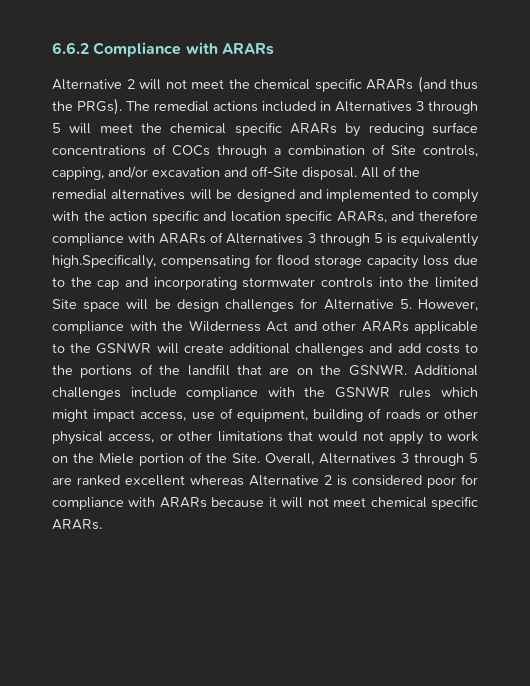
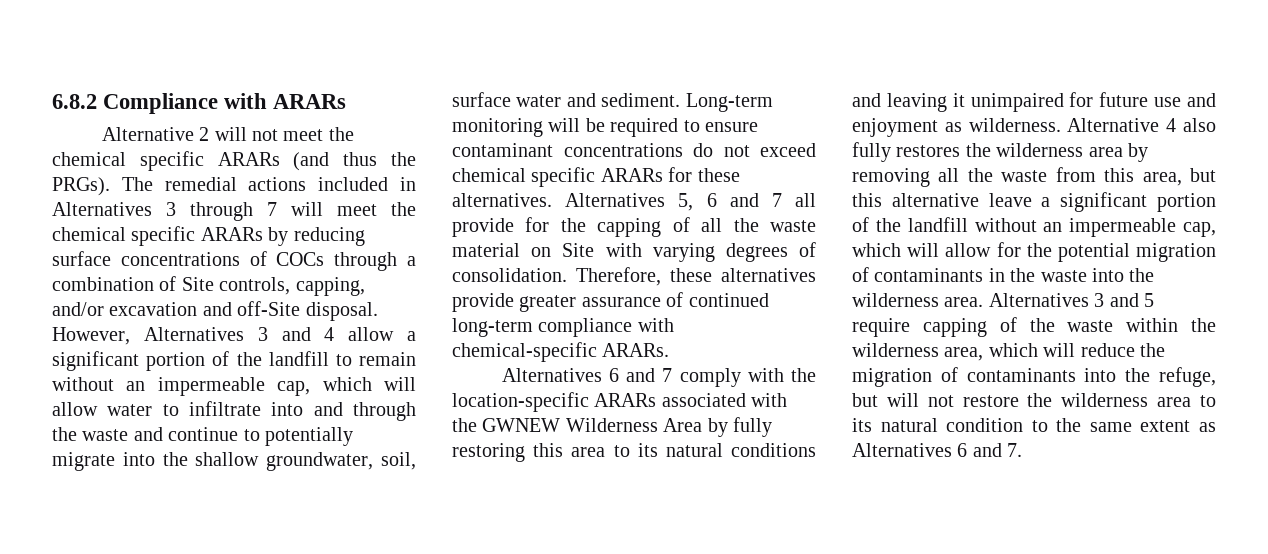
- 6.6.2 Compliance with ARARs
+ 6.8.2 Compliance with ARARs
- The remedial actions included in Alternatives 3 through 5 will meet the chemical specific ARARs by reducing surface concentrations of COCs through a combination of Site controls, capping, and/or excavation and off-Site disposal.
+ The remedial actions included in Alternatives 3 through 7 will meet the chemical specific ARARs by reducing surface concentrations of COCs through a combination of Site controls, capping, and/or excavation and off-Site disposal.
- All of the remedial alternatives will be designed and implemented to comply with the action specific and location specific ARARs, and therefore compliance with ARARs of Alternatives 3 through 5 is equivalently high.Specifically, compensating for flood storage capacity loss due to the cap and incorporating stormwater controls into the limited Site space will be design challenges for Alternative 5. However, compliance with the Wilderness Act and other ARARs applicable to the GSNWR will create additional challenges and add costs to the portions of the landfill that are on the GSNWR. Additional challenges include compliance with the GSNWR rules which might impact access, use of equipment, building of roads or other physical access, or other limitations that would not apply to work on the Miele portion of the Site. Overall, Alternatives 3 through 5 are ranked excellent whereas Alternative 2 is considered poor for compliance with ARARs because it will not meet chemical specific ARARs.
+ However, Alternatives 3 and 4 allow a significant portion of the landfill to remain without an impermeable cap, which will allow water to infiltrate into and through the waste and continue to potentially migrate into the shallow groundwater, soil, surface water and sediment. Long-term monitoring will be required to ensure contaminant concentrations do not exceed chemical specific ARARs for these alternatives. Alternatives 5, 6 and 7 all provide for the capping of all the waste material on Site with varying degrees of consolidation. Therefore, these alternatives provide greater assurance of continued long-term compliance with chemical-specific ARARs.
+ Alternatives 6 and 7 comply with the location-specific ARARs associated with the GWNEW Wilderness Area by fully restoring this area to its natural conditions and leaving it unimpaired for future use and enjoyment as wilderness. Alternative 4 also fully restores the wilderness area by removing all the waste from this area, but this alternative leave a significant portion of the landfill without an impermeable cap, which will allow for the potential migration of contaminants in the waste into the wilderness area. Alternatives 3 and 5 require capping of the waste within the wilderness area, which will reduce the migration of contaminants into the refuge, but will not restore the wilderness area to its natural condition to the same extent as Alternatives 6 and 7.

